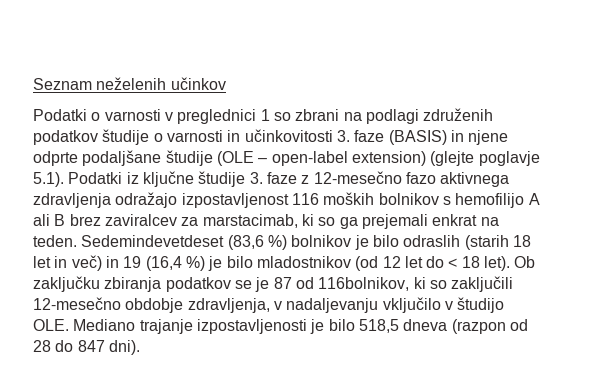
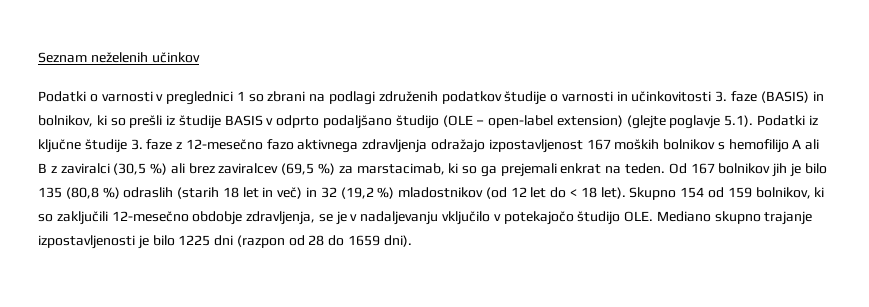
- Podatki o varnosti v preglednici 1 so zbrani na podlagi združenih podatkov študije o varnosti in učinkovitosti 3. faze (BASIS) in njene odprte podaljšane študije (OLE – open-label extension) (glejte poglavje 5.1). Podatki iz ključne študije 3. faze z 12-mesečno fazo aktivnega zdravljenja odražajo izpostavljenost 116 moških bolnikov s hemofilijo A ali B brez zaviralcev za marstacimab, ki so ga prejemali enkrat na teden.
+ Podatki o varnosti v preglednici 1 so zbrani na podlagi združenih podatkov študije o varnosti in učinkovitosti 3. faze (BASIS) in bolnikov, ki so prešli iz študije BASIS v odprto podaljšano študijo (OLE – open-label extension) (glejte poglavje 5.1). Podatki iz ključne študije 3. faze z 12-mesečno fazo aktivnega zdravljenja odražajo izpostavljenost 167 moških bolnikov s hemofilijo A ali B z zaviralci (30,5 %) ali brez zaviralcev (69,5 %) za marstacimab, ki so ga prejemali enkrat na teden.
- Sedemindevetdeset (83,6 %) bolnikov je bilo odraslih (starih 18 let in več) in 19 (16,4 %) je bilo mladostnikov (od 12 let do < 18 let).
+ Od 167 bolnikov jih je bilo 135 (80,8 %) odraslih (starih 18 let in več) in 32 (19,2 %) mladostnikov (od 12 let do < 18 let).
- Ob zaključku zbiranja podatkov se je 87 od 116bolnikov, ki so zaključili 12-mesečno obdobje zdravljenja, v nadaljevanju vključilo v študijo OLE. Mediano trajanje izpostavljenosti je bilo 518,5 dneva (razpon od 28 do 847 dni).
+ Skupno 154 od 159 bolnikov, ki so zaključili 12-mesečno obdobje zdravljenja, se je v nadaljevanju vključilo v potekajočo študijo OLE. Mediano skupno trajanje izpostavljenosti je bilo 1225 dni (razpon od 28 do 1659 dni).

